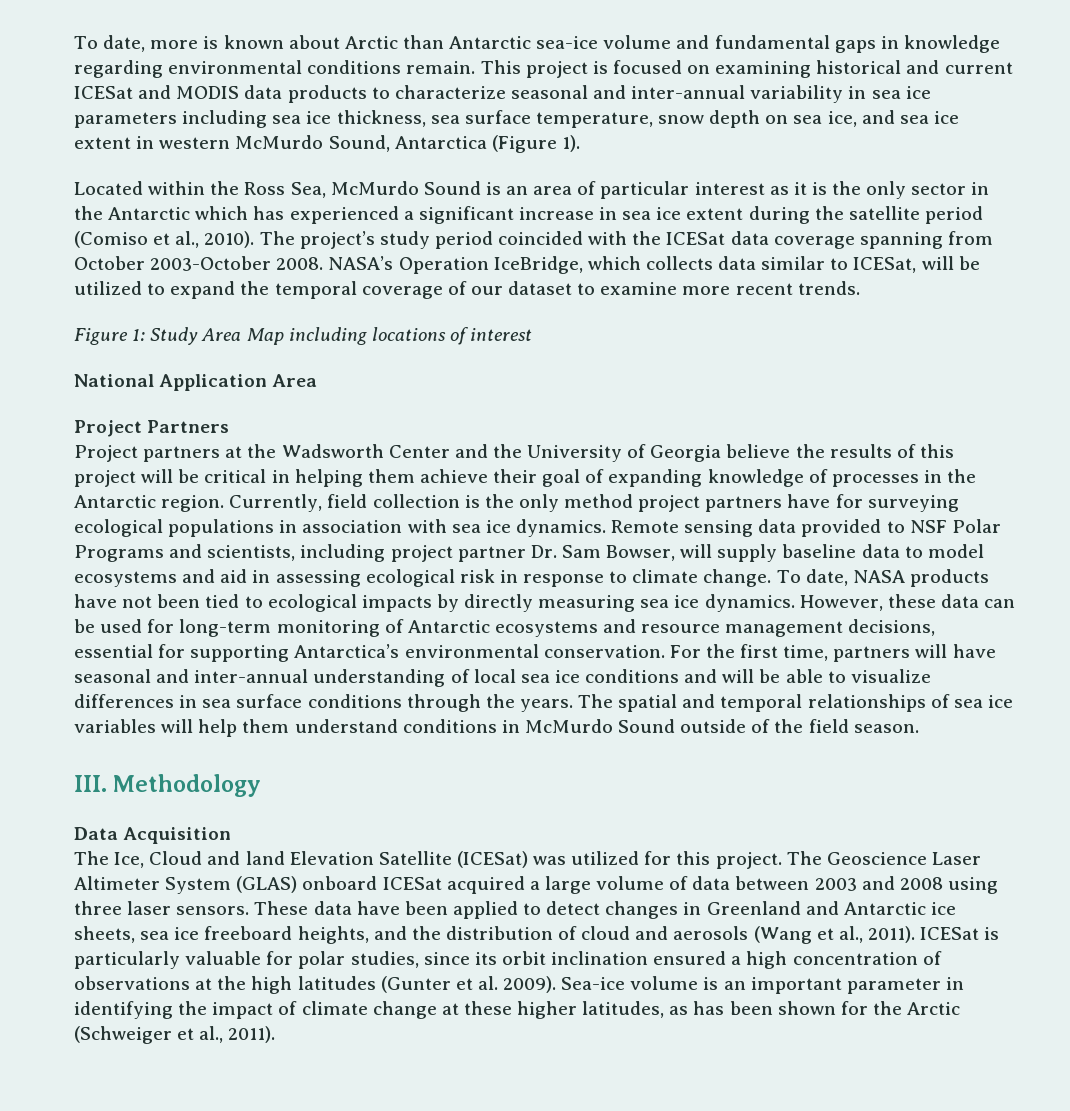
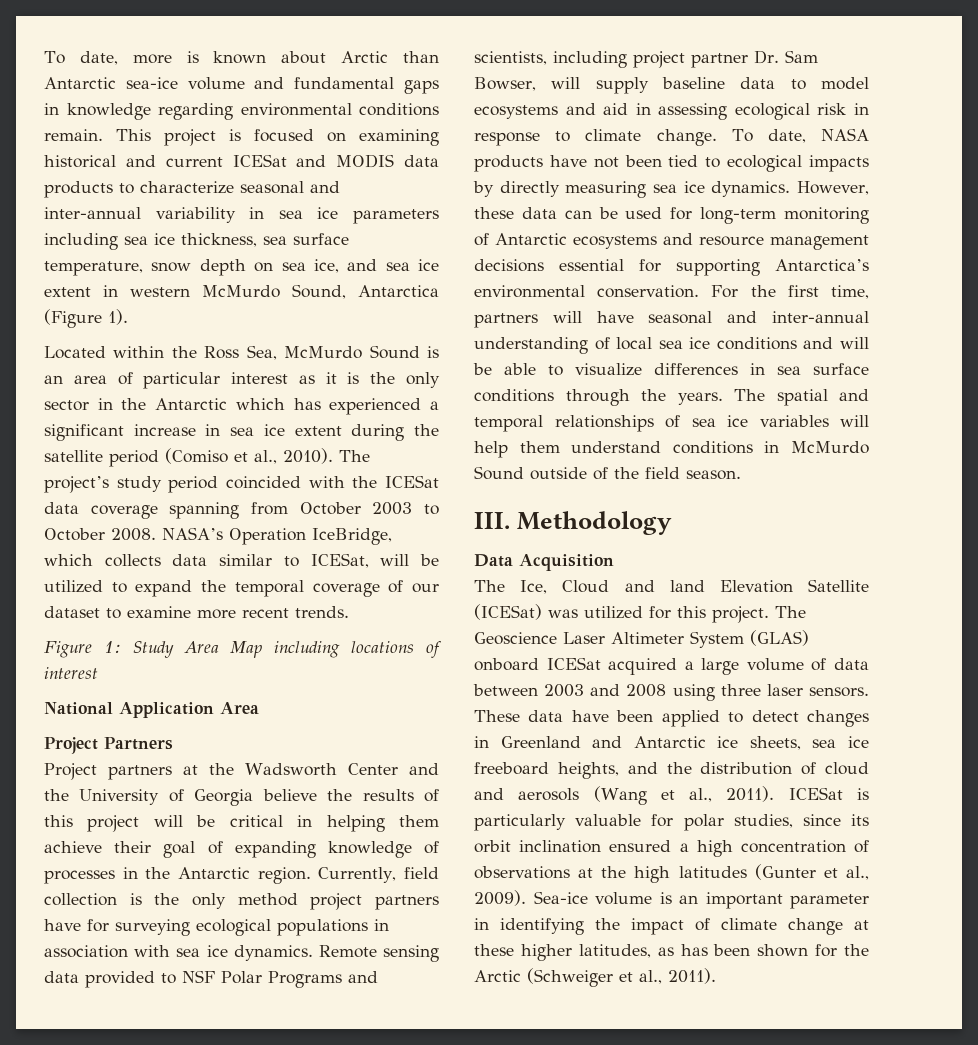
- The project’s study period coincided with the ICESat data coverage spanning from October 2003-October 2008.
+ The project’s study period coincided with the ICESat data coverage spanning from October 2003 to October 2008.
- However, these data can be used for long-term monitoring of Antarctic ecosystems and resource management decisions, essential for supporting Antarctica’s environmental conservation.
+ However, these data can be used for long-term monitoring of Antarctic ecosystems and resource management decisions essential for supporting Antarctica’s environmental conservation.
- ICESat is particularly valuable for polar studies, since its orbit inclination ensured a high concentration of observations at the high latitudes (Gunter et al. 2009).
+ ICESat is particularly valuable for polar studies, since its orbit inclination ensured a high concentration of observations at the high latitudes (Gunter et al., 2009).

